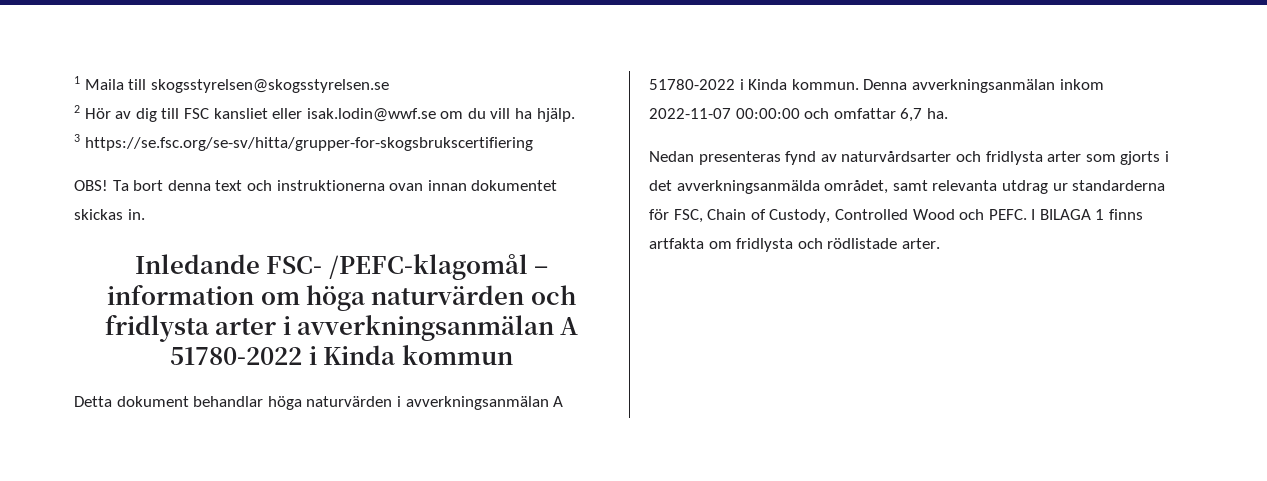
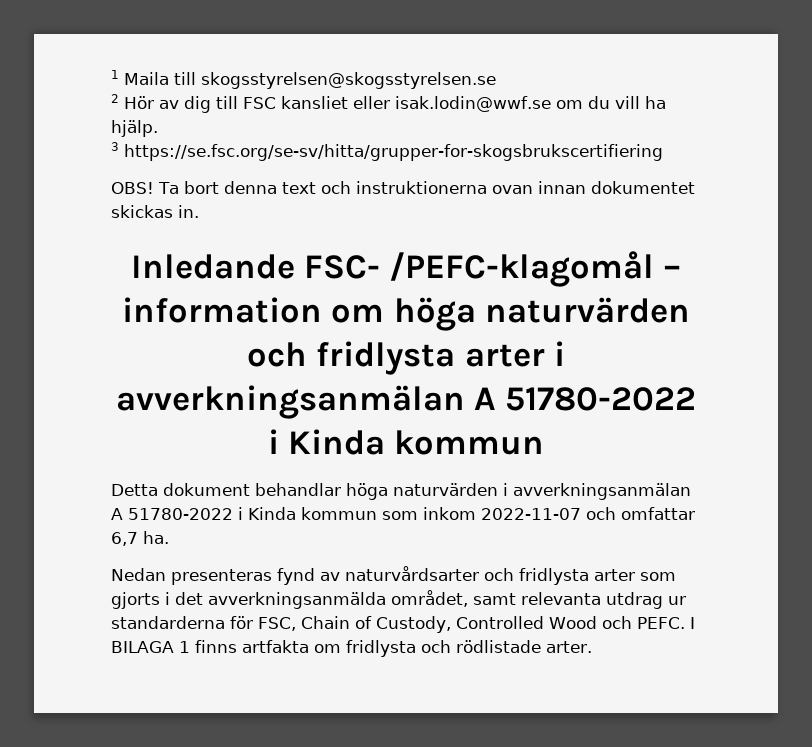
- Detta dokument behandlar höga naturvärden i avverkningsanmälan A 51780-2022 i Kinda kommun. Denna avverkningsanmälan inkom 2022-11-07 00:00:00 och omfattar 6,7 ha.
+ Detta dokument behandlar höga naturvärden i avverkningsanmälan A 51780-2022 i Kinda kommun som inkom 2022-11-07 och omfattar 6,7 ha.

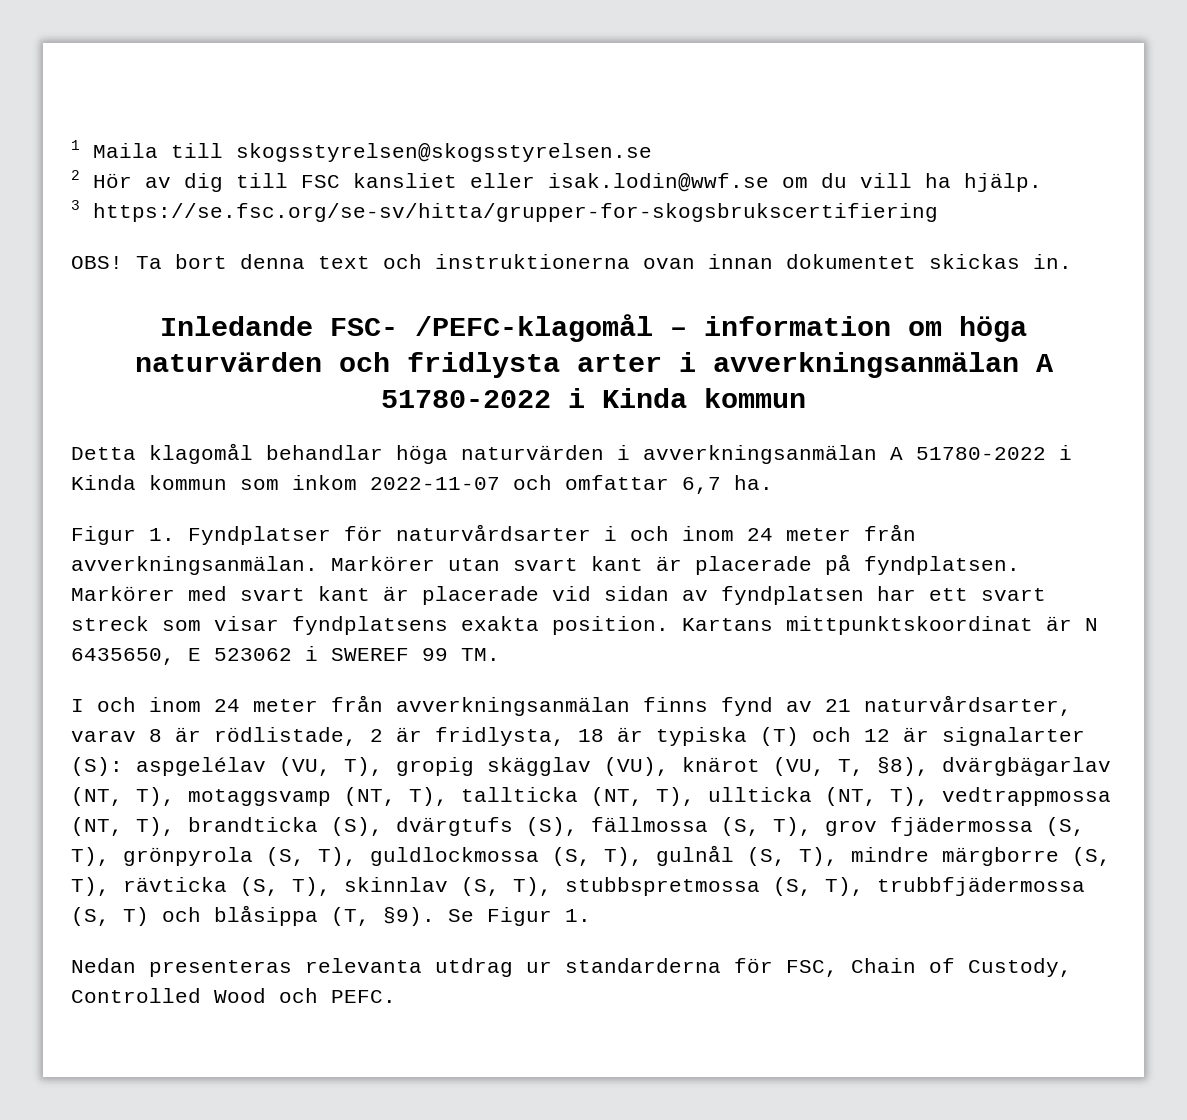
- Detta dokument behandlar höga naturvärden i avverkningsanmälan A 51780-2022 i Kinda kommun som inkom 2022-11-07 och omfattar 6,7 ha.
+ Detta klagomål behandlar höga naturvärden i avverkningsanmälan A 51780-2022 i Kinda kommun som inkom 2022-11-07 och omfattar 6,7 ha.
- Nedan presenteras fynd av naturvårdsarter och fridlysta arter som gjorts i det avverkningsanmälda området, samt relevanta utdrag ur standarderna för FSC, Chain of Custody, Controlled Wood och PEFC. I BILAGA 1 finns artfakta om fridlysta och rödlistade arter.
+ Figur 1. Fyndplatser för naturvårdsarter i och inom 24 meter från avverkningsanmälan. Markörer utan svart kant är placerade på fyndplatsen. Markörer med svart kant är placerade vid sidan av fyndplatsen har ett svart streck som visar fyndplatsens exakta position. Kartans mittpunktskoordinat är N 6435650, E 523062 i SWEREF 99 TM.
+ I och inom 24 meter från avverkningsanmälan finns fynd av 21 naturvårdsarter, varav 8 är rödlistade, 2 är fridlysta, 18 är typiska (T) och 12 är signalarter (S): aspgelélav (VU, T), gropig skägglav (VU), knärot (VU, T, §8), dvärgbägarlav (NT, T), motaggsvamp (NT, T), tallticka (NT, T), ullticka (NT, T), vedtrappmossa (NT, T), brandticka (S), dvärgtufs (S), fällmossa (S, T), grov fjädermossa (S, T), grönpyrola (S, T), guldlockmossa (S, T), gulnål (S, T), mindre märgborre (S, T), rävticka (S, T), skinnlav (S, T), stubbspretmossa (S, T), trubbfjädermossa (S, T) och blåsippa (T, §9). Se Figur 1.
+ Nedan presenteras relevanta utdrag ur standarderna för FSC, Chain of Custody, Controlled Wood och PEFC.

